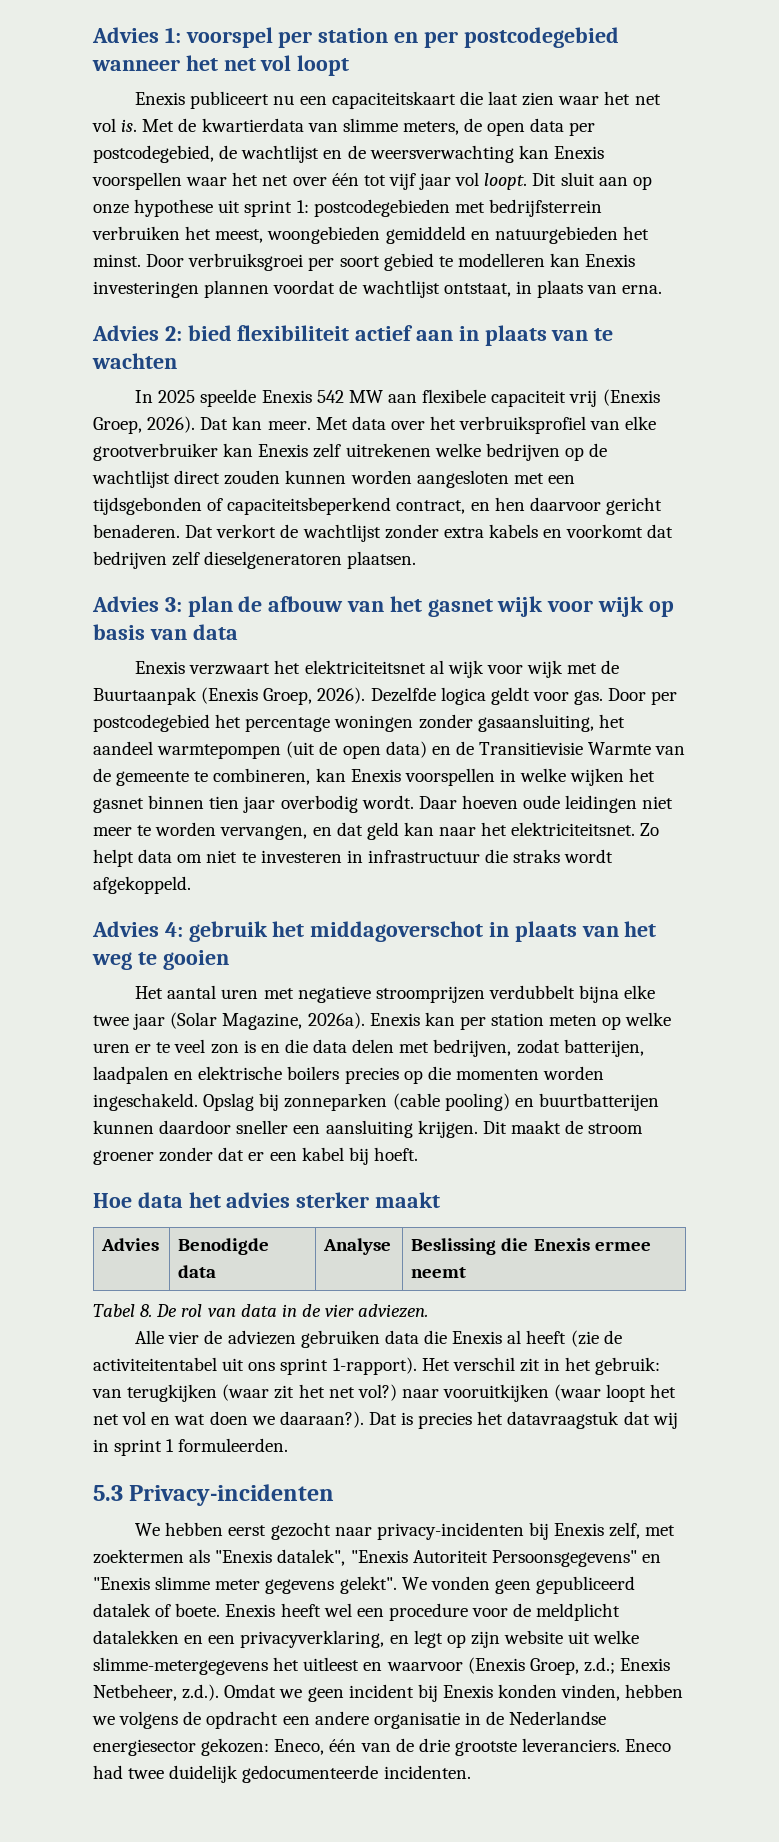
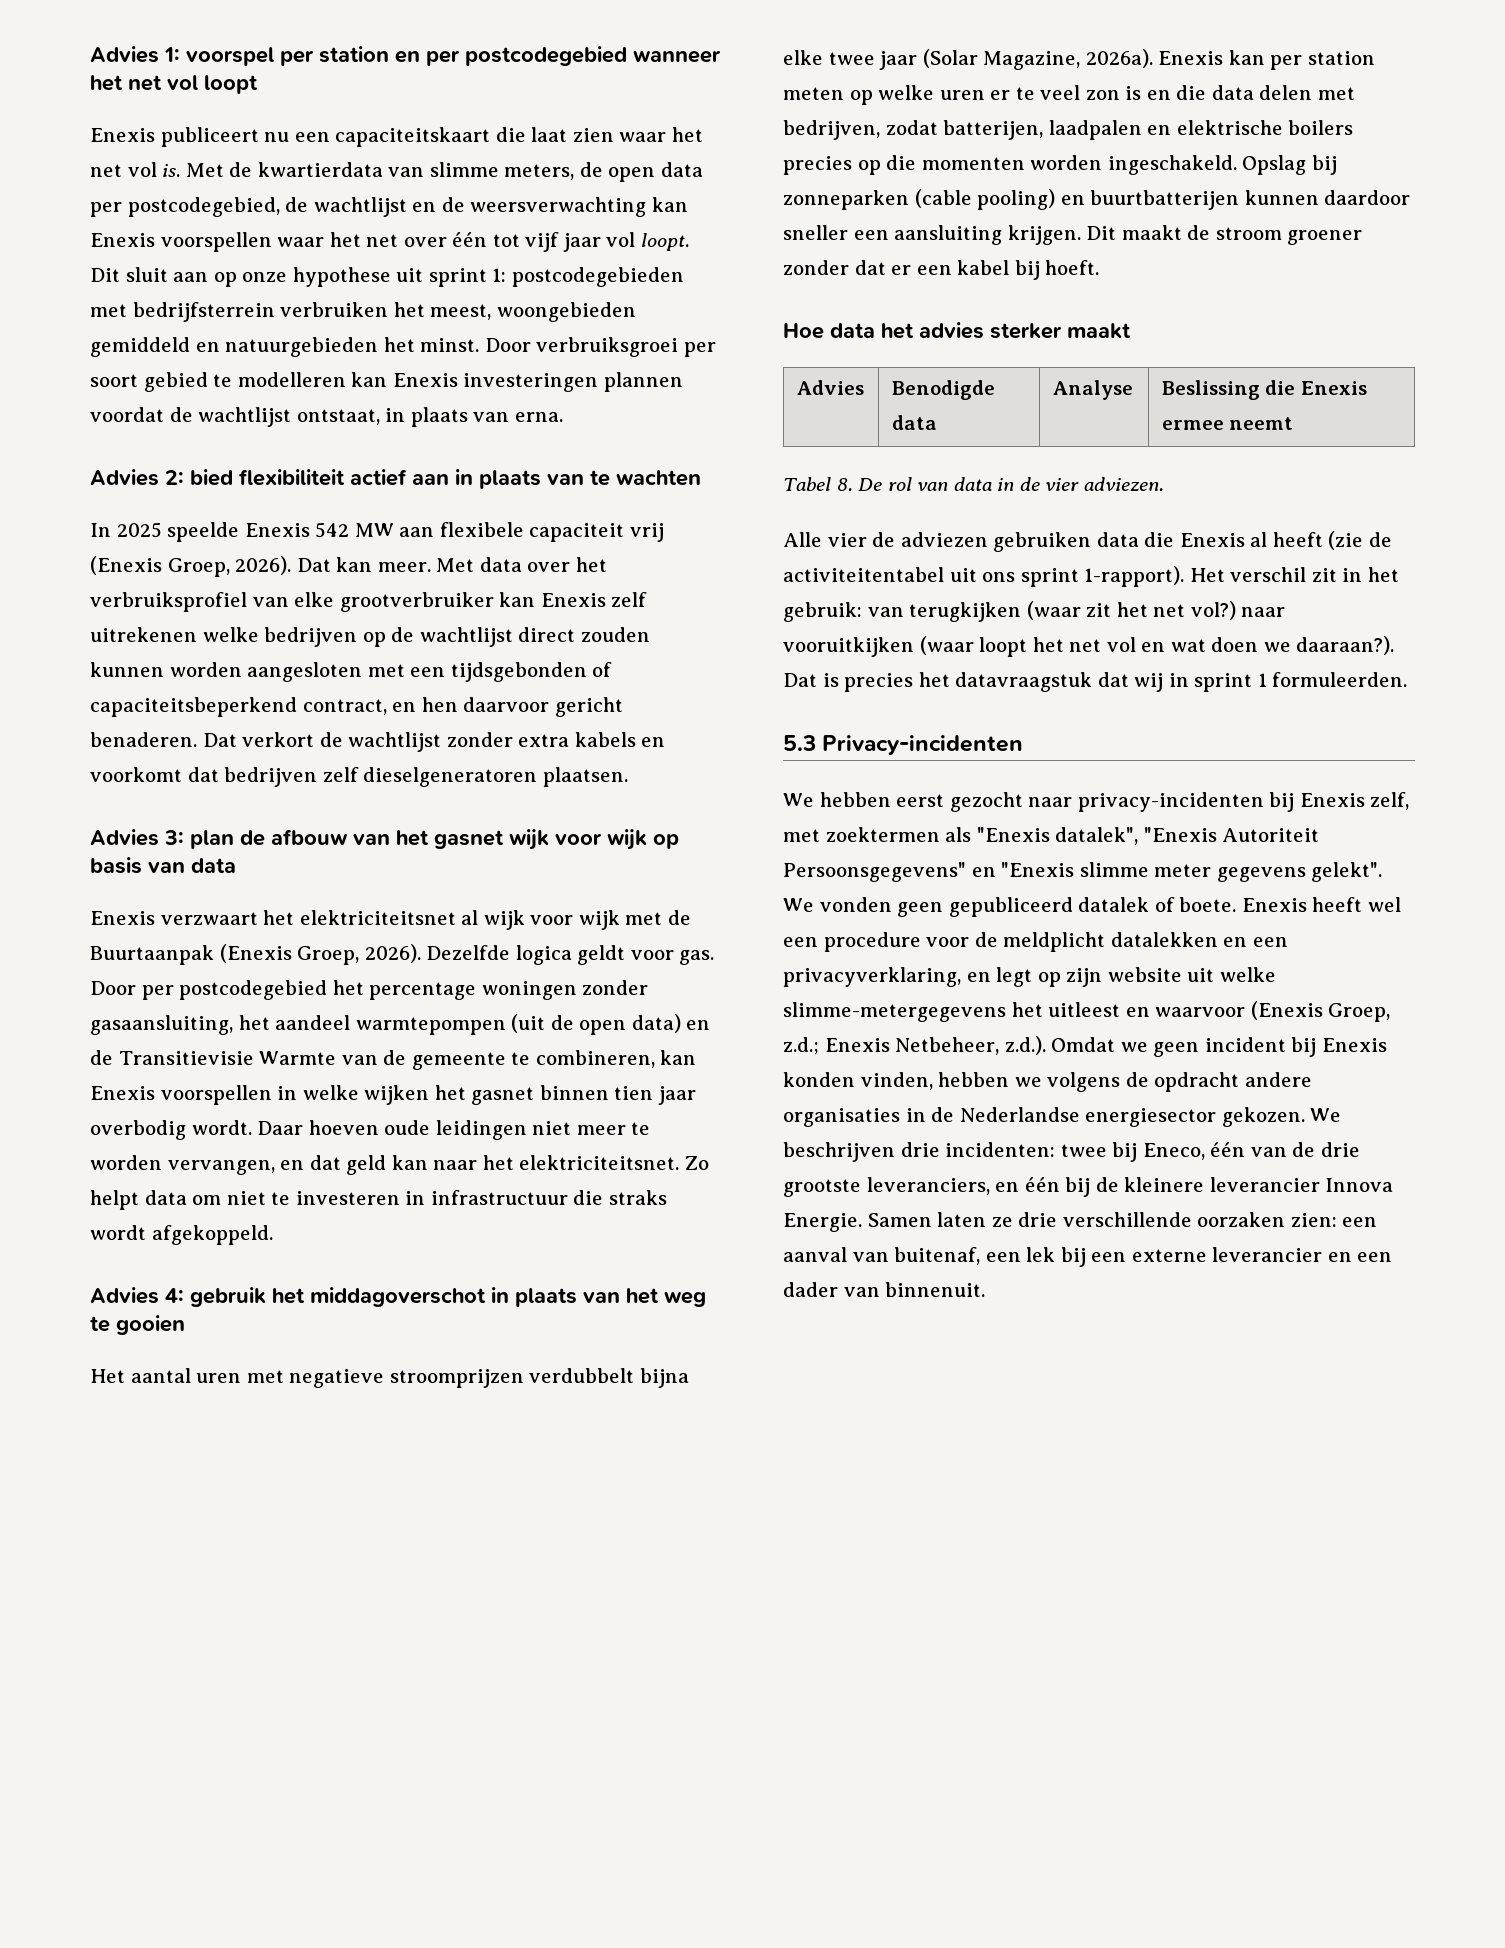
- Enexis heeft wel een procedure voor de meldplicht datalekken en een privacyverklaring, en legt op zijn website uit welke slimme-metergegevens het uitleest en waarvoor (Enexis Groep, z.d.; Enexis Netbeheer, z.d.). Omdat we geen incident bij Enexis konden vinden, hebben we volgens de opdracht een andere organisatie in de Nederlandse energiesector gekozen: Eneco, één van de drie grootste leveranciers. Eneco had twee duidelijk gedocumenteerde incidenten.
+ Enexis heeft wel een procedure voor de meldplicht datalekken en een privacyverklaring, en legt op zijn website uit welke slimme-metergegevens het uitleest en waarvoor (Enexis Groep, z.d.; Enexis Netbeheer, z.d.). Omdat we geen incident bij Enexis konden vinden, hebben we volgens de opdracht andere organisaties in de Nederlandse energiesector gekozen. We beschrijven drie incidenten: twee bij Eneco, één van de drie grootste leveranciers, en één bij de kleinere leverancier Innova Energie. Samen laten ze drie verschillende oorzaken zien: een aanval van buitenaf, een lek bij een externe leverancier en een dader van binnenuit.

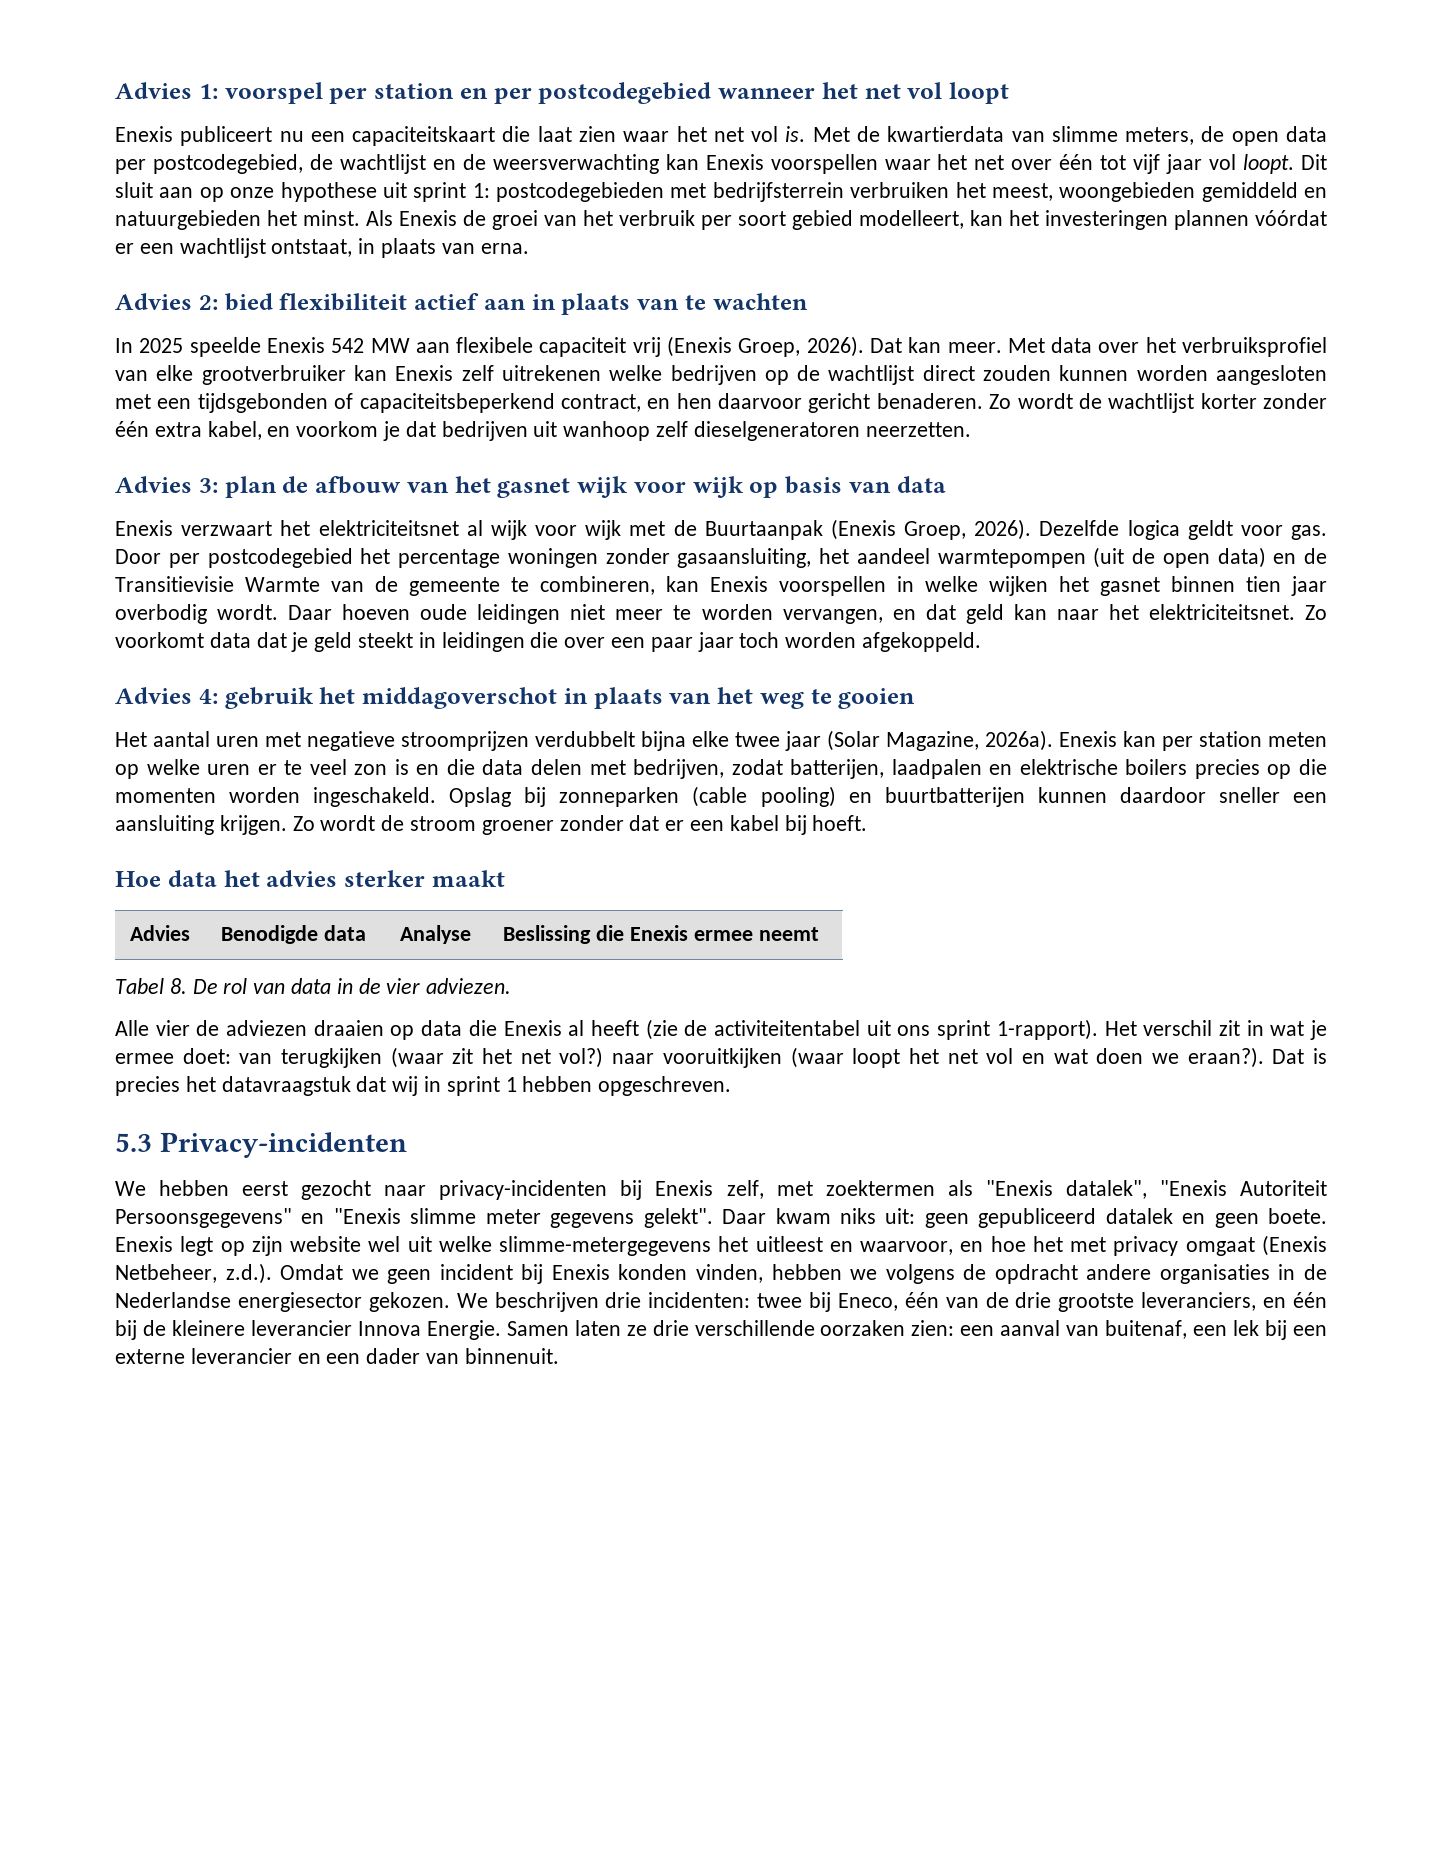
- Door verbruiksgroei per soort gebied te modelleren kan Enexis investeringen plannen voordat de wachtlijst ontstaat, in plaats van erna.
+ Als Enexis de groei van het verbruik per soort gebied modelleert, kan het investeringen plannen vóórdat er een wachtlijst ontstaat, in plaats van erna.
- Dat verkort de wachtlijst zonder extra kabels en voorkomt dat bedrijven zelf dieselgeneratoren plaatsen.
+ Zo wordt de wachtlijst korter zonder één extra kabel, en voorkom je dat bedrijven uit wanhoop zelf dieselgeneratoren neerzetten.
- Zo helpt data om niet te investeren in infrastructuur die straks wordt afgekoppeld.
+ Zo voorkomt data dat je geld steekt in leidingen die over een paar jaar toch worden afgekoppeld.
- Dit maakt de stroom groener zonder dat er een kabel bij hoeft.
+ Zo wordt de stroom groener zonder dat er een kabel bij hoeft.
- Alle vier de adviezen gebruiken data die Enexis al heeft (zie de activiteitentabel uit ons sprint 1-rapport).
+ Alle vier de adviezen draaien op data die Enexis al heeft (zie de activiteitentabel uit ons sprint 1-rapport).
- Het verschil zit in het gebruik: van terugkijken (waar zit het net vol?) naar vooruitkijken (waar loopt het net vol en wat doen we daaraan?).
+ Het verschil zit in wat je ermee doet: van terugkijken (waar zit het net vol?) naar vooruitkijken (waar loopt het net vol en wat doen we eraan?).
- Dat is precies het datavraagstuk dat wij in sprint 1 formuleerden.
+ Dat is precies het datavraagstuk dat wij in sprint 1 hebben opgeschreven.
- We vonden geen gepubliceerd datalek of boete. Enexis heeft wel een procedure voor de meldplicht datalekken en een privacyverklaring, en legt op zijn website uit welke slimme-metergegevens het uitleest en waarvoor (Enexis Groep, z.d.; Enexis Netbeheer, z.d.). Omdat we geen incident bij Enexis konden vinden, hebben we volgens de opdracht andere organisaties in de Nederlandse energiesector gekozen.
+ Daar kwam niks uit: geen gepubliceerd datalek en geen boete. Enexis legt op zijn website wel uit welke slimme-metergegevens het uitleest en waarvoor, en hoe het met privacy omgaat (Enexis Netbeheer, z.d.). Omdat we geen incident bij Enexis konden vinden, hebben we volgens de opdracht andere organisaties in de Nederlandse energiesector gekozen.

